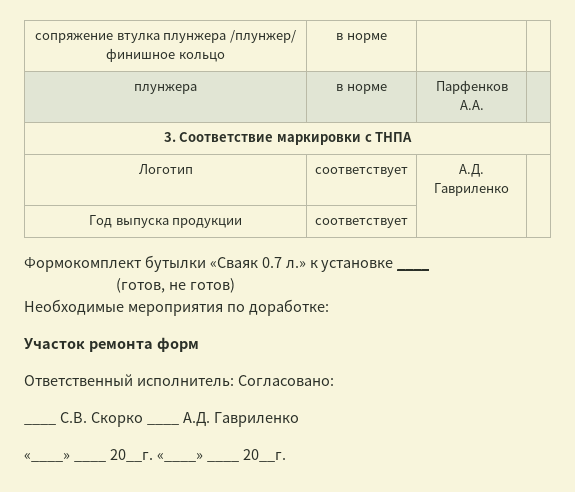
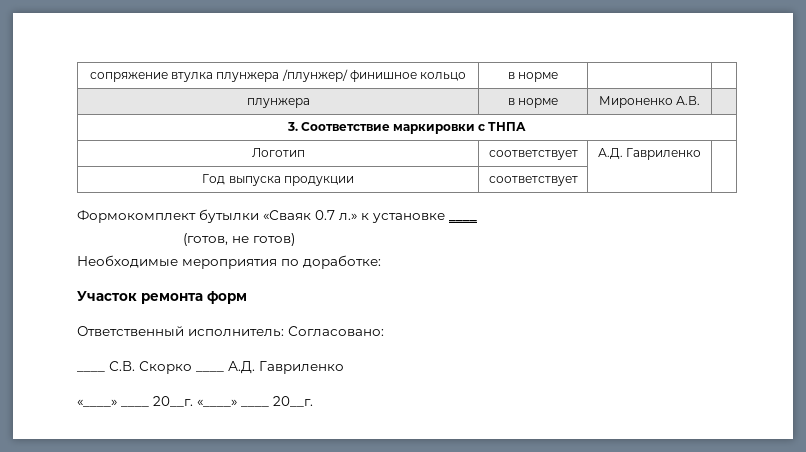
- плунжера | в норме | Парфенков А.А. |
+ плунжера | в норме | Мироненко А.В. |

